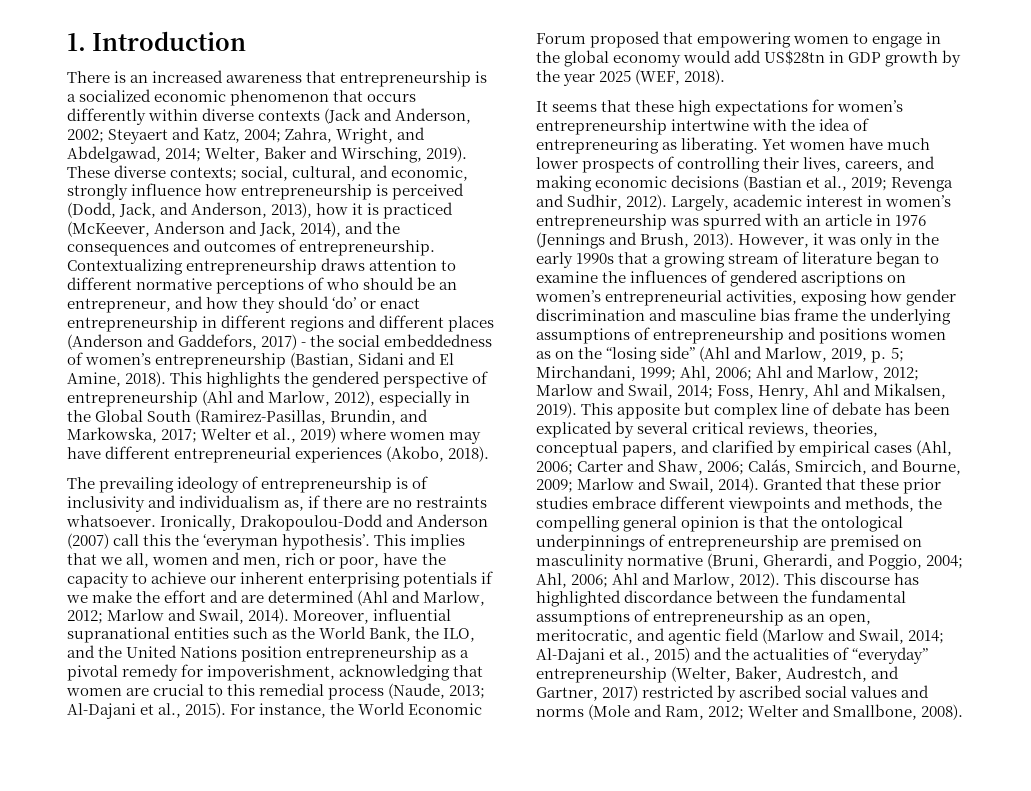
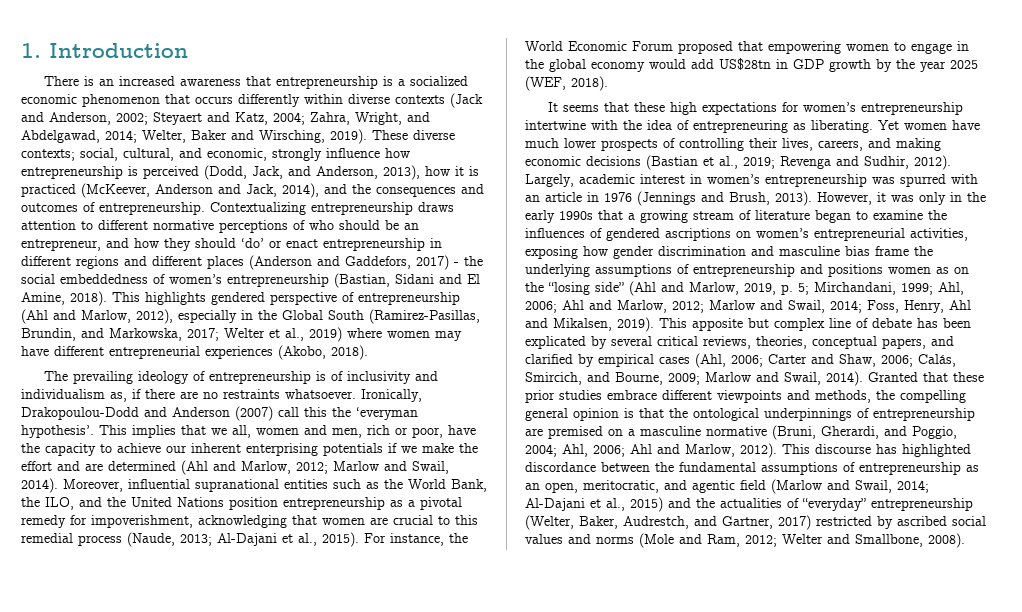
- This highlights the gendered perspective of entrepreneurship (Ahl and Marlow, 2012), especially in the Global South (Ramirez-Pasillas, Brundin, and Markowska, 2017; Welter et al., 2019) where women may have different entrepreneurial experiences (Akobo, 2018).
+ This highlights gendered perspective of entrepreneurship (Ahl and Marlow, 2012), especially in the Global South (Ramirez-Pasillas, Brundin, and Markowska, 2017; Welter et al., 2019) where women may have different entrepreneurial experiences (Akobo, 2018).
- Granted that these prior studies embrace different viewpoints and methods, the compelling general opinion is that the ontological underpinnings of entrepreneurship are premised on masculinity normative (Bruni, Gherardi, and Poggio, 2004; Ahl, 2006; Ahl and Marlow, 2012).
+ Granted that these prior studies embrace different viewpoints and methods, the compelling general opinion is that the ontological underpinnings of entrepreneurship are premised on a masculine normative (Bruni, Gherardi, and Poggio, 2004; Ahl, 2006; Ahl and Marlow, 2012).

